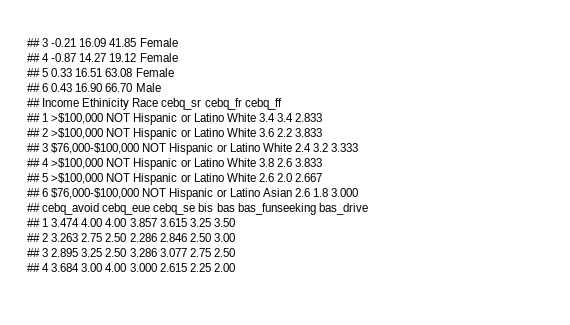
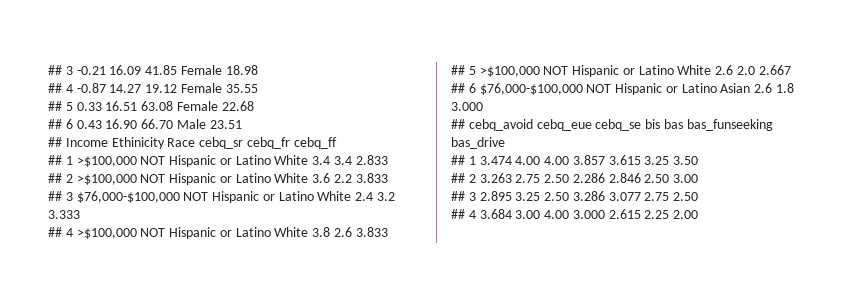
- ## 3 -0.21 16.09 41.85 Female
+ ## 3 -0.21 16.09 41.85 Female 18.98
- ## 4 -0.87 14.27 19.12 Female
+ ## 4 -0.87 14.27 19.12 Female 35.55
- ## 5 0.33 16.51 63.08 Female
+ ## 5 0.33 16.51 63.08 Female 22.68
- ## 6 0.43 16.90 66.70 Male
+ ## 6 0.43 16.90 66.70 Male 23.51

